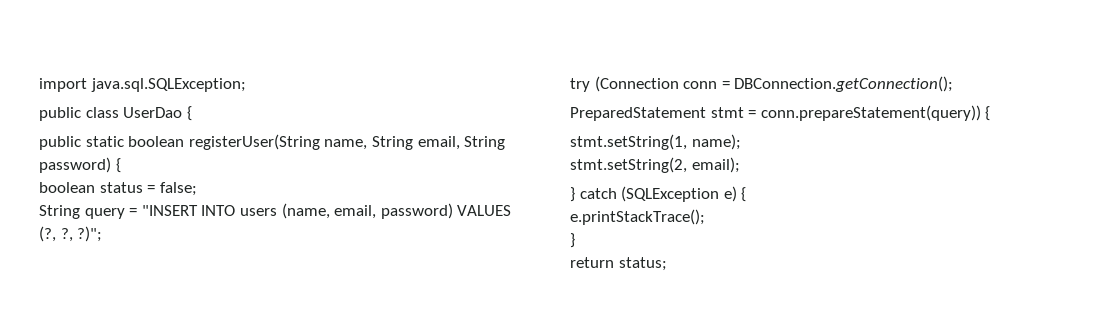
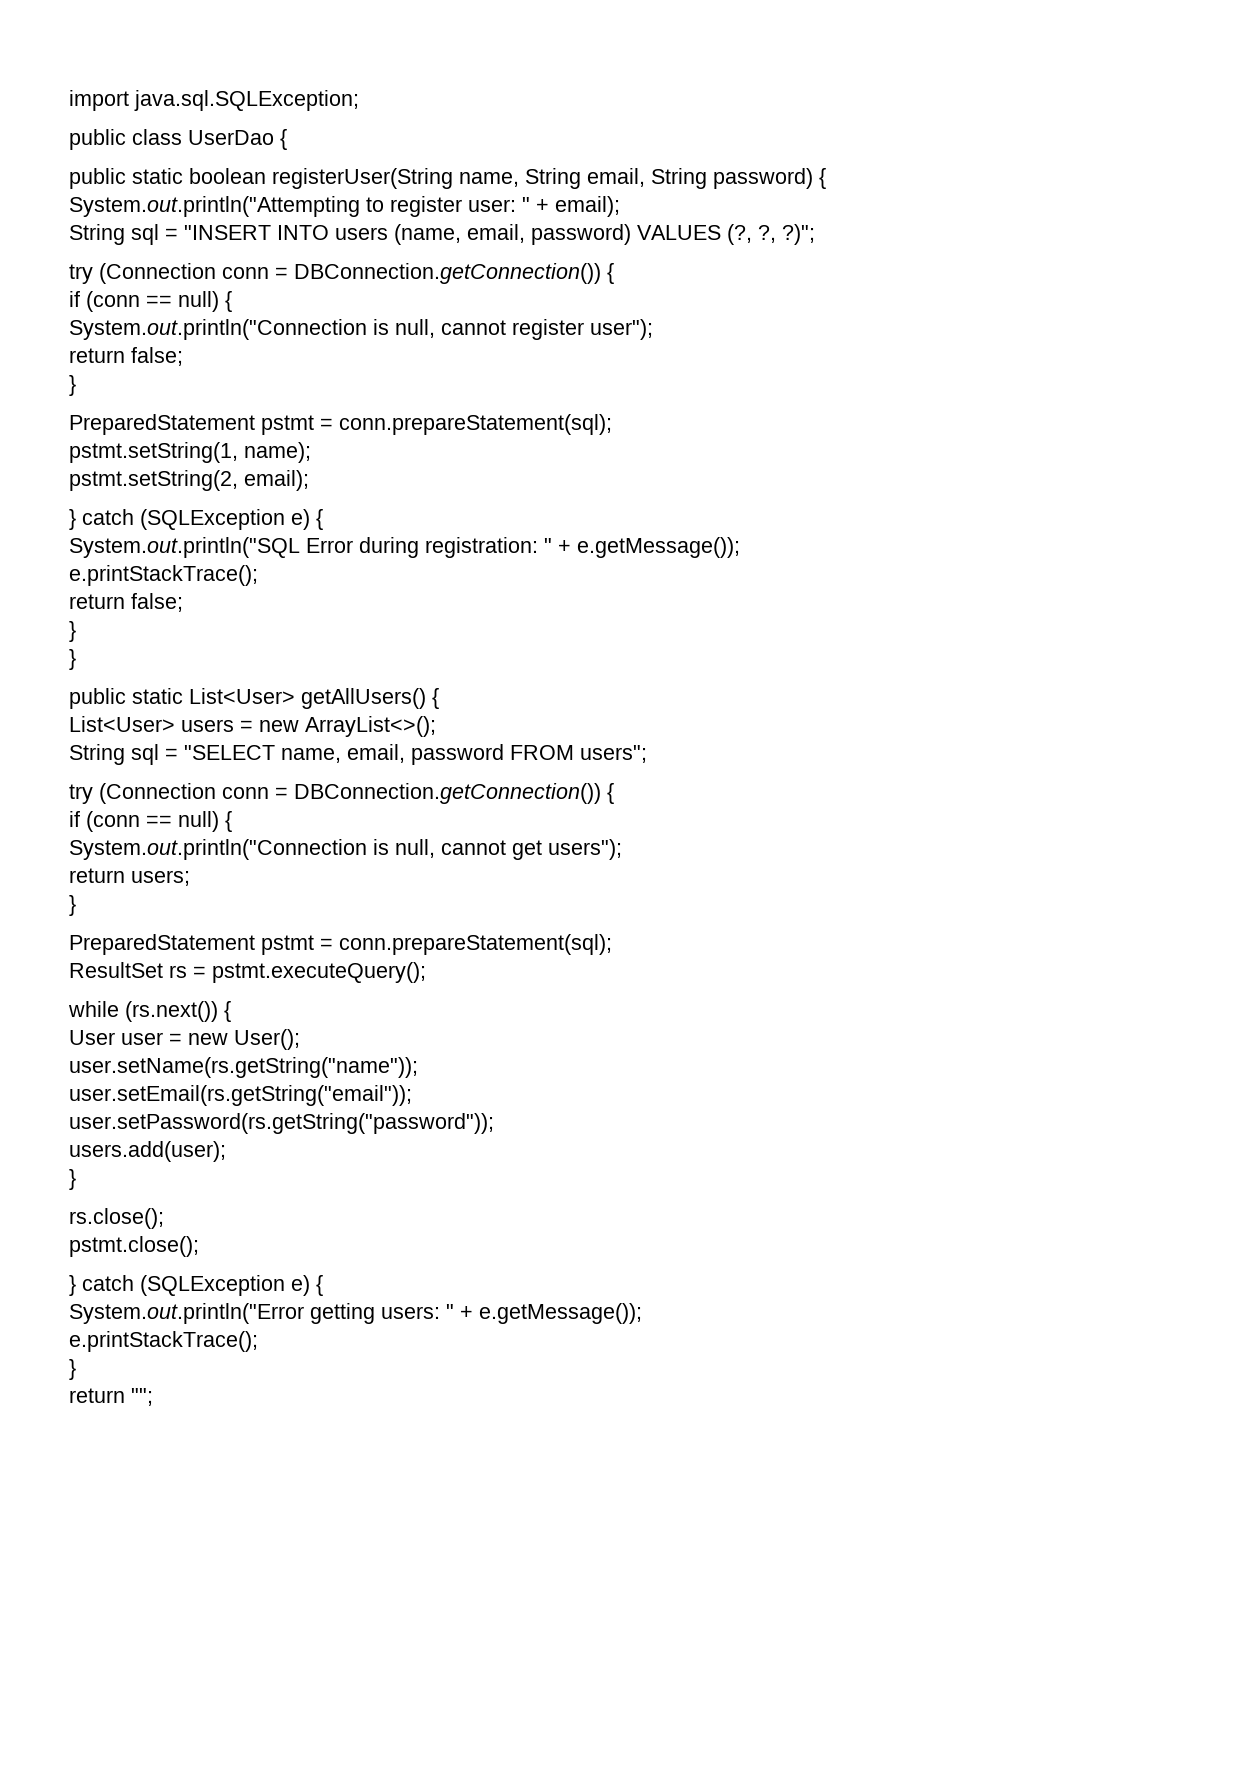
- boolean status = false;
- String query = "INSERT INTO users (name, email, password) VALUES (?, ?, ?)";
- try (Connection conn = DBConnection.getConnection();
- PreparedStatement stmt = conn.prepareStatement(query)) {
- stmt.setString(1, name);
+ System.out.println("Attempting to register user: " + email);
+ String sql = "INSERT INTO users (name, email, password) VALUES (?, ?, ?)";
+ try (Connection conn = DBConnection.getConnection()) {
+ if (conn == null) {
+ System.out.println("Connection is null, cannot register user");
+ return false;
+ }
+ PreparedStatement pstmt = conn.prepareStatement(sql);
+ pstmt.setString(1, name);
- stmt.setString(2, email);
+ pstmt.setString(2, email);
+ System.out.println("SQL Error during registration: " + e.getMessage());
+ e.printStackTrace();
+ return false;
+ }
+ }
+ public static List<User> getAllUsers() {
+ List<User> users = new ArrayList<>();
+ String sql = "SELECT name, email, password FROM users";
+ try (Connection conn = DBConnection.getConnection()) {
+ if (conn == null) {
+ System.out.println("Connection is null, cannot get users");
+ return users;
+ }
+ PreparedStatement pstmt = conn.prepareStatement(sql);
+ ResultSet rs = pstmt.executeQuery();
+ while (rs.next()) {
+ User user = new User();
+ user.setName(rs.getString("name"));
+ user.setEmail(rs.getString("email"));
+ user.setPassword(rs.getString("password"));
+ users.add(user);
+ }
+ rs.close();
+ pstmt.close();
+ } catch (SQLException e) {
+ System.out.println("Error getting users: " + e.getMessage());
- return status;
+ return "";

